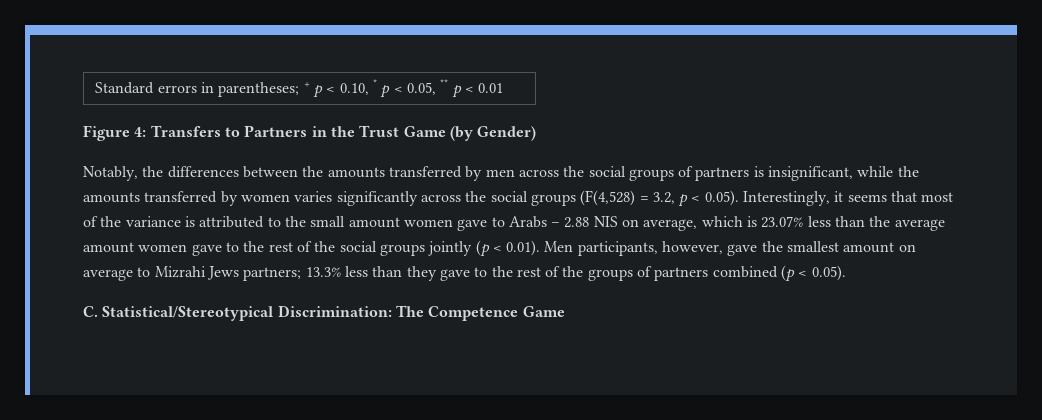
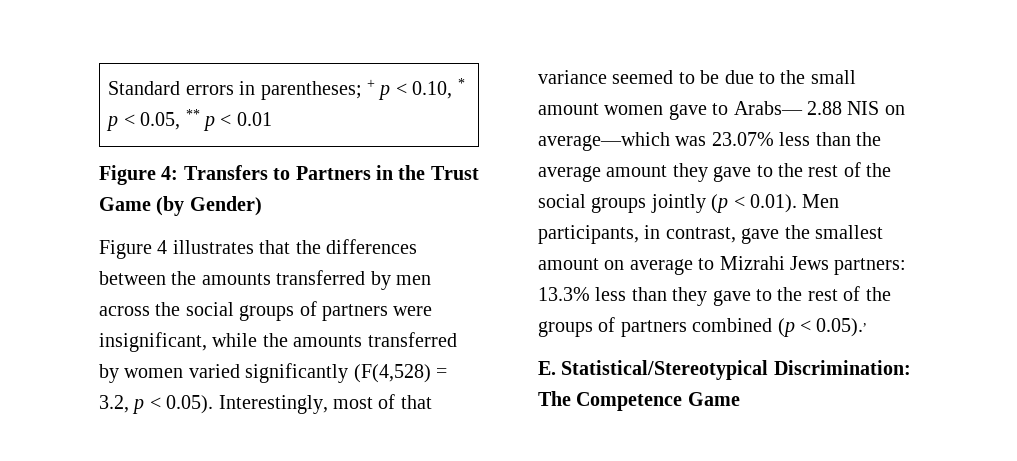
- Notably, the differences between the amounts transferred by men across the social groups of partners is insignificant, while the amounts transferred by women varies significantly across the social groups (F(4,528) = 3.2, p < 0.05). Interestingly, it seems that most of the variance is attributed to the small amount women gave to Arabs – 2.88 NIS on average, which is 23.07% less than the average amount women gave to the rest of the social groups jointly (p < 0.01). Men participants, however, gave the smallest amount on average to Mizrahi Jews partners;
+ Figure 4 illustrates that the differences between the amounts transferred by men across the social groups of partners were insignificant, while the amounts transferred by women varied significantly (F(4,528) = 3.2, p < 0.05). Interestingly, most of that variance seemed to be due to the small amount women gave to Arabs— 2.88 NIS on average—which was 23.07% less than the average amount they gave to the rest of the social groups jointly (p < 0.01). Men participants, in contrast, gave the smallest amount on average to Mizrahi Jews partners:
- 13.3% less than they gave to the rest of the groups of partners combined (p < 0.05).
- C. Statistical/Stereotypical Discrimination:
+ 13.3% less than they gave to the rest of the groups of partners combined (p < 0.05).,
+ E. Statistical/Stereotypical Discrimination:

